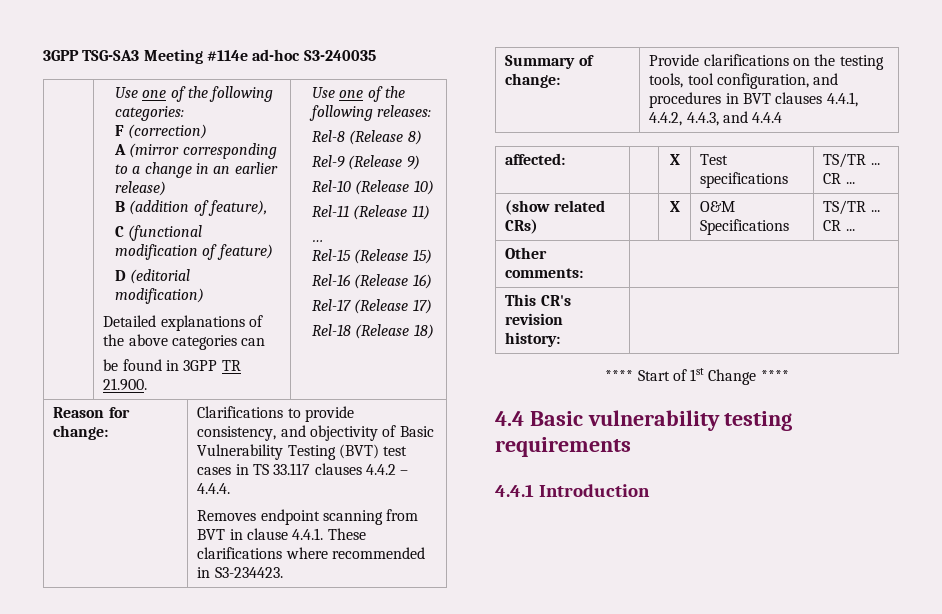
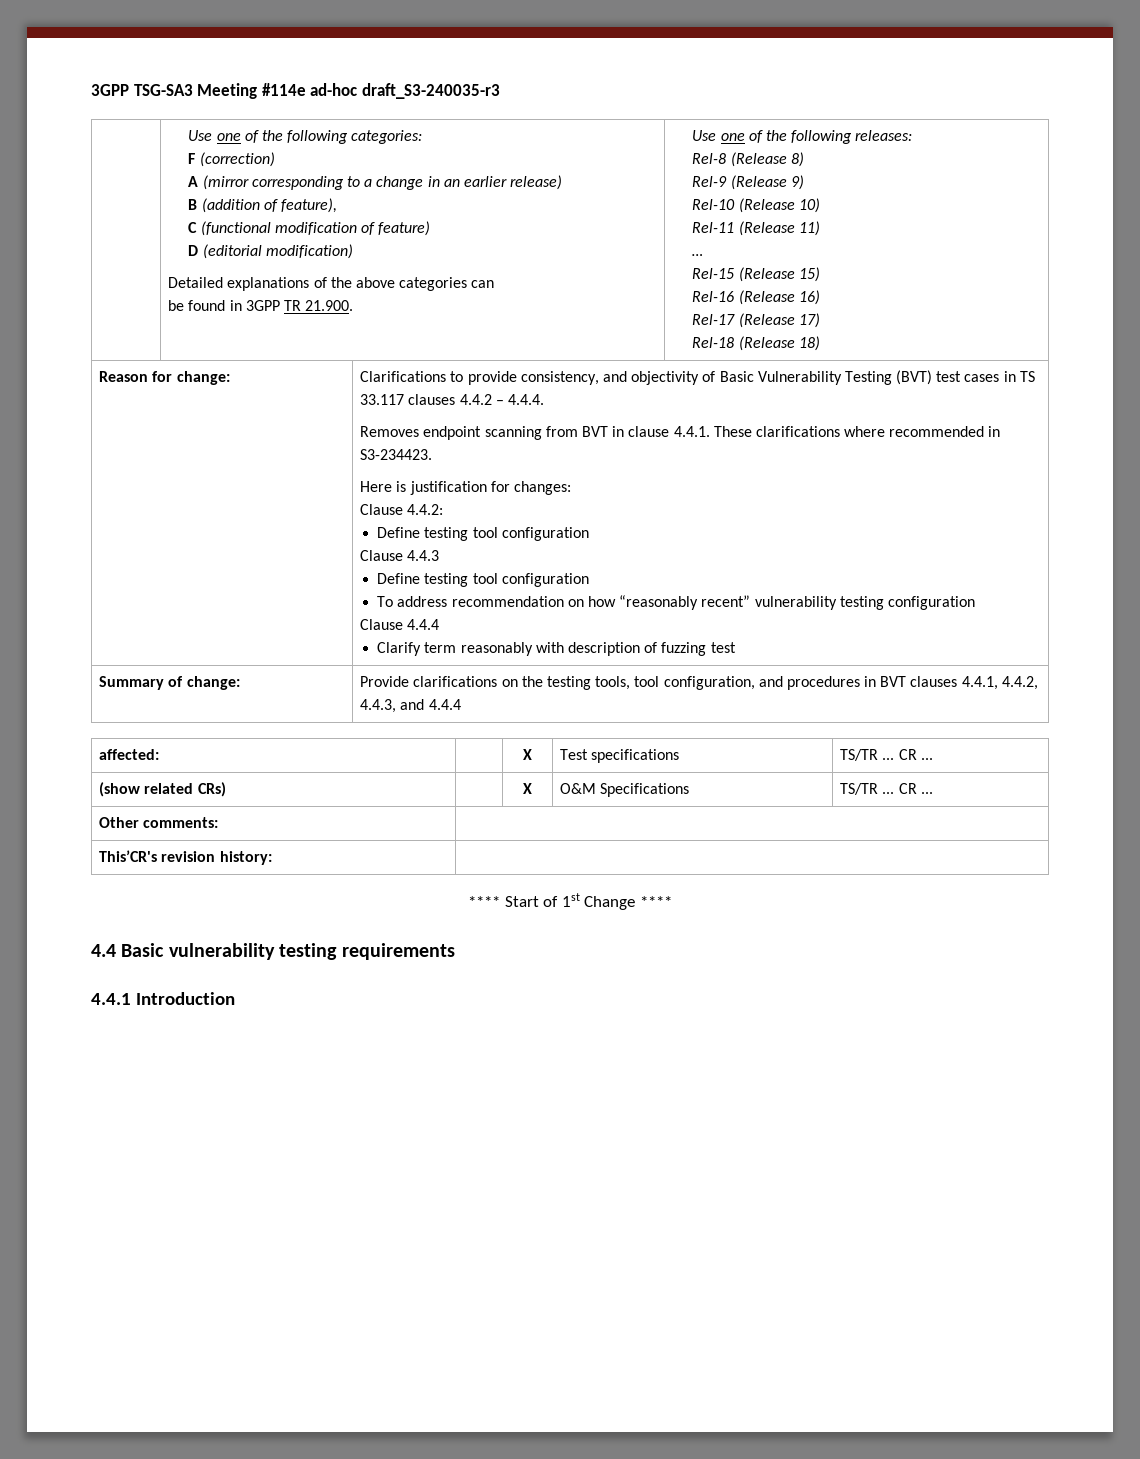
- 3GPP TSG-SA3 Meeting #114e ad-hoc S3-240035
+ 3GPP TSG-SA3 Meeting #114e ad-hoc draft_S3-240035-r3
+ Here is justification for changes:
+ Clause 4.4.2:
+ Define testing tool configuration
+ Clause 4.4.3
+ Define testing tool configuration
+ To address recommendation on how “reasonably recent” vulnerability testing configuration
+ Clause 4.4.4
+ Clarify term reasonably with description of fuzzing test
- This CR's revision history: |
+ This’CR's revision history: |

